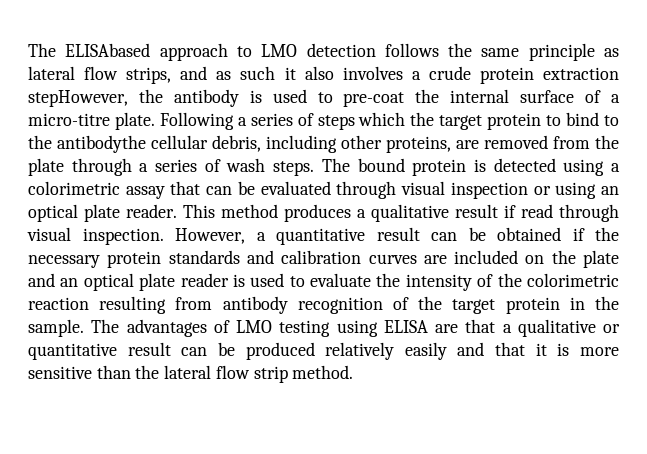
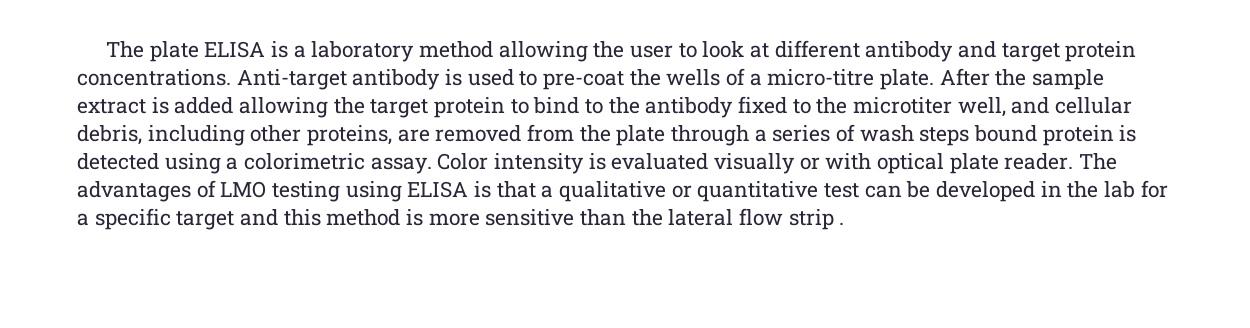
- The ELISAbased approach to LMO detection follows the same principle as lateral flow strips, and as such it also involves a crude protein extraction stepHowever, the antibody is used to pre-coat the internal surface of a micro-titre plate.
+ The plate ELISA is a laboratory method allowing the user to look at different antibody and target protein concentrations. Anti-target antibody is used to pre-coat the wells of a micro-titre plate.
- Following a series of steps which the target protein to bind to the antibodythe cellular debris, including other proteins, are removed from the plate through a series of wash steps. The bound protein is detected using a colorimetric assay that can be evaluated through visual inspection or using an optical plate reader. This method produces a qualitative result if read through visual inspection. However, a quantitative result can be obtained if the necessary protein standards and calibration curves are included on the plate and an optical plate reader is used to evaluate the intensity of the colorimetric reaction resulting from antibody recognition of the target protein in the sample.
+ After the sample extract is added allowing the target protein to bind to the antibody fixed to the microtiter well, and cellular debris, including other proteins, are removed from the plate through a series of wash steps bound protein is detected using a colorimetric assay. Color intensity is evaluated visually or with optical plate reader.
- The advantages of LMO testing using ELISA are that a qualitative or quantitative result can be produced relatively easily and that it is more sensitive than the lateral flow strip method.
+ The advantages of LMO testing using ELISA is that a qualitative or quantitative test can be developed in the lab for a specific target and this method is more sensitive than the lateral flow strip .

